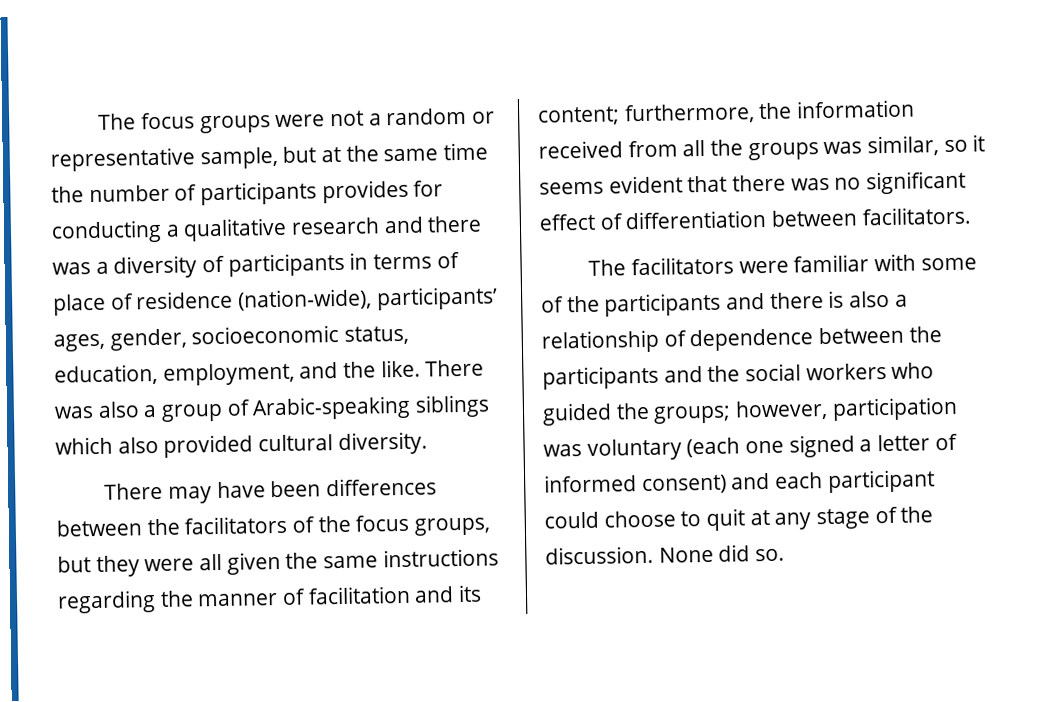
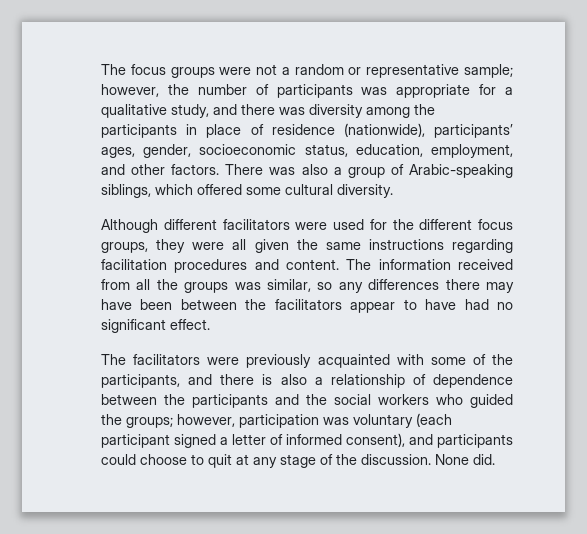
- The focus groups were not a random or representative sample, but at the same time the number of participants provides for conducting a qualitative research and there was a diversity of participants in terms of place of residence (nation-wide), participants’ ages, gender, socioeconomic status, education, employment, and the like.
+ The focus groups were not a random or representative sample; however, the number of participants was appropriate for a qualitative study, and there was diversity among the participants in place of residence (nationwide), participants’ ages, gender, socioeconomic status, education, employment, and other factors.
- There was also a group of Arabic-speaking siblings which also provided cultural diversity.
- There may have been differences between the facilitators of the focus groups, but they were all given the same instructions regarding the manner of facilitation and its content; furthermore, the information received from all the groups was similar, so it seems evident that there was no significant effect of differentiation between facilitators.
+ There was also a group of Arabic-speaking siblings, which offered some cultural diversity.
+ Although different facilitators were used for the different focus groups, they were all given the same instructions regarding facilitation procedures and content. The information received from all the groups was similar, so any differences there may have been between the facilitators appear to have had no significant effect.
- The facilitators were familiar with some of the participants and there is also a relationship of dependence between the participants and the social workers who guided the groups; however, participation was voluntary (each one signed a letter of informed consent) and each participant could choose to quit at any stage of the discussion.
+ The facilitators were previously acquainted with some of the participants, and there is also a relationship of dependence between the participants and the social workers who guided the groups; however, participation was voluntary (each participant signed a letter of informed consent), and participants could choose to quit at any stage of the discussion.
- None did so.
+ None did.

